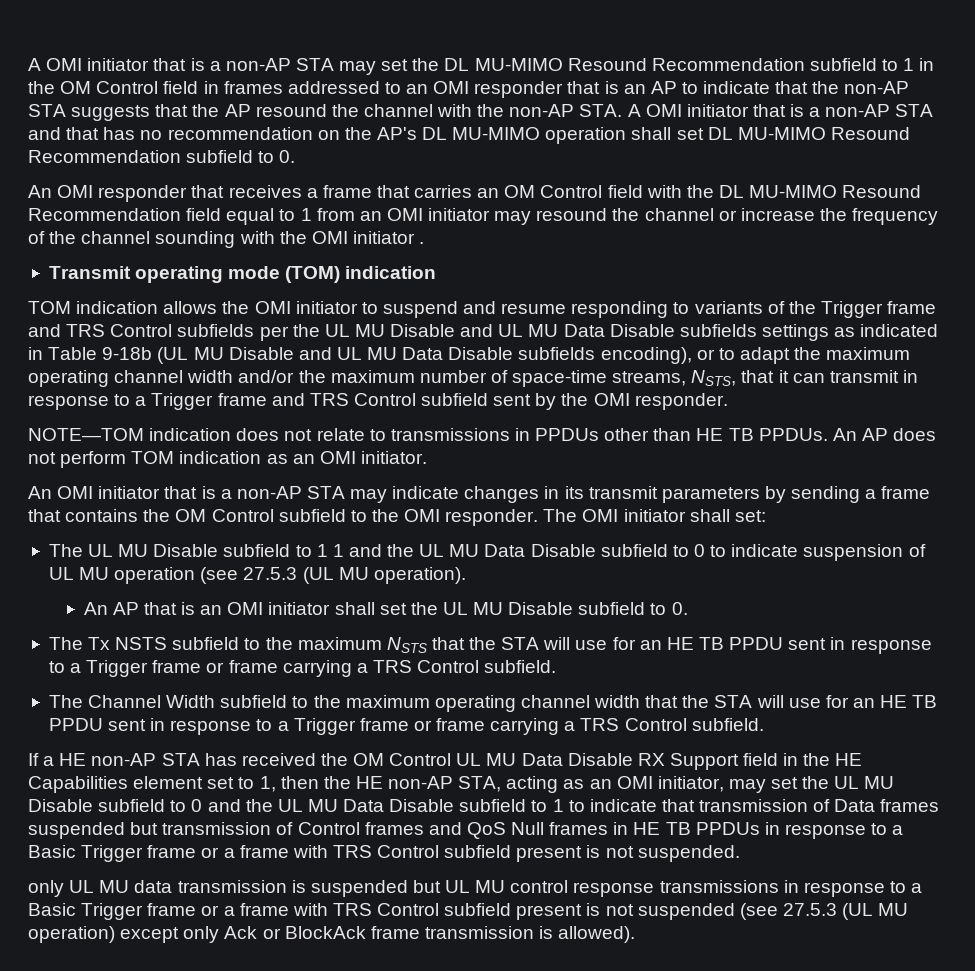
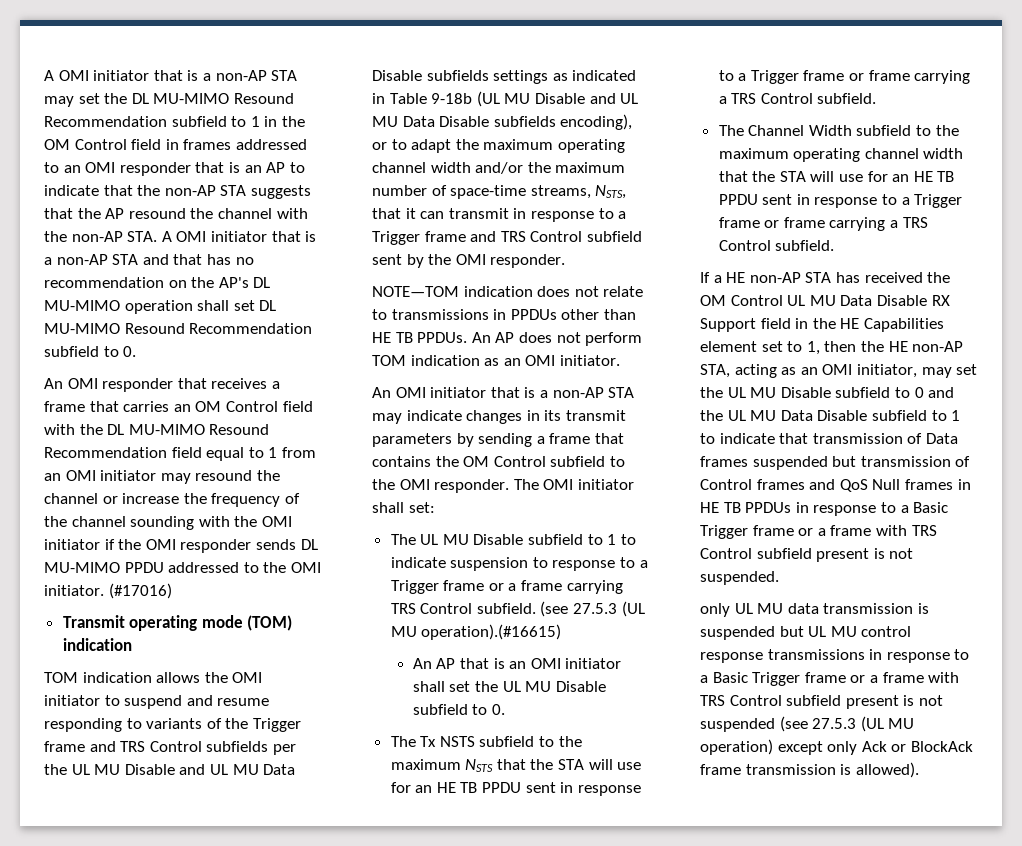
- An OMI responder that receives a frame that carries an OM Control field with the DL MU-MIMO Resound Recommendation field equal to 1 from an OMI initiator may resound the channel or increase the frequency of the channel sounding with the OMI initiator .
+ An OMI responder that receives a frame that carries an OM Control field with the DL MU-MIMO Resound Recommendation field equal to 1 from an OMI initiator may resound the channel or increase the frequency of the channel sounding with the OMI initiator if the OMI responder sends DL MU-MIMO PPDU addressed to the OMI initiator. (#17016)
- The UL MU Disable subfield to 1 1 and the UL MU Data Disable subfield to 0 to indicate suspension of UL MU operation (see 27.5.3 (UL MU operation).
+ The UL MU Disable subfield to 1 to indicate suspension to response to a Trigger frame or a frame carrying TRS Control subfield. (see 27.5.3 (UL MU operation).(#16615)

